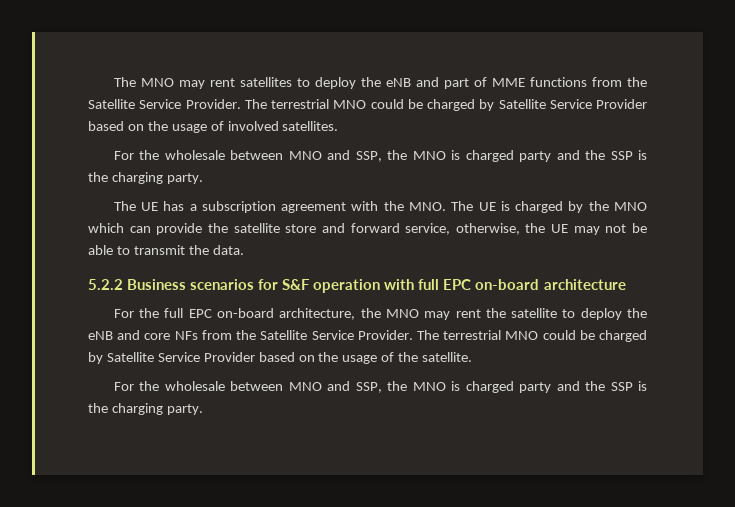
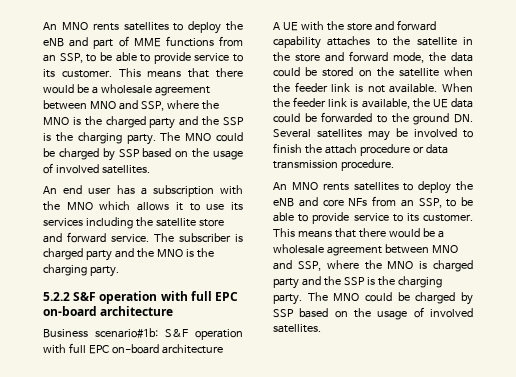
- The MNO may rent satellites to deploy the eNB and part of MME functions from the Satellite Service Provider. The terrestrial MNO could be charged by Satellite Service Provider based on the usage of involved satellites.
- For the wholesale between MNO and SSP, the MNO is charged party and the SSP is the charging party.
- The UE has a subscription agreement with the MNO. The UE is charged by the MNO which can provide the satellite store and forward service, otherwise, the UE may not be able to transmit the data.
- 5.2.2 Business scenarios for S&F operation with full EPC on-board architecture
- For the full EPC on-board architecture, the MNO may rent the satellite to deploy the eNB and core NFs from the Satellite Service Provider. The terrestrial MNO could be charged by Satellite Service Provider based on the usage of the satellite.
- For the wholesale between MNO and SSP, the MNO is charged party and the SSP is the charging party.
+ An MNO rents satellites to deploy the eNB and part of MME functions from an SSP, to be able to provide service to its customer. This means that there would be a wholesale agreement between MNO and SSP, where the MNO is the charged party and the SSP is the charging party. The MNO could be charged by SSP based on the usage of involved satellites.
+ An end user has a subscription with the MNO which allows it to use its services including the satellite store and forward service. The subscriber is charged party and the MNO is the charging party.
+ 5.2.2 S&F operation with full EPC on-board architecture
+ Business scenario#1b: S&F operation with full EPC on-board architecture
+ A UE with the store and forward capability attaches to the satellite in the store and forward mode, the data could be stored on the satellite when the feeder link is not available. When the feeder link is available, the UE data could be forwarded to the ground DN. Several satellites may be involved to finish the attach procedure or data transmission procedure.
+ An MNO rents satellites to deploy the eNB and core NFs from an SSP, to be able to provide service to its customer. This means that there would be a wholesale agreement between MNO and SSP, where the MNO is charged party and the SSP is the charging party. The MNO could be charged by SSP based on the usage of involved satellites.

